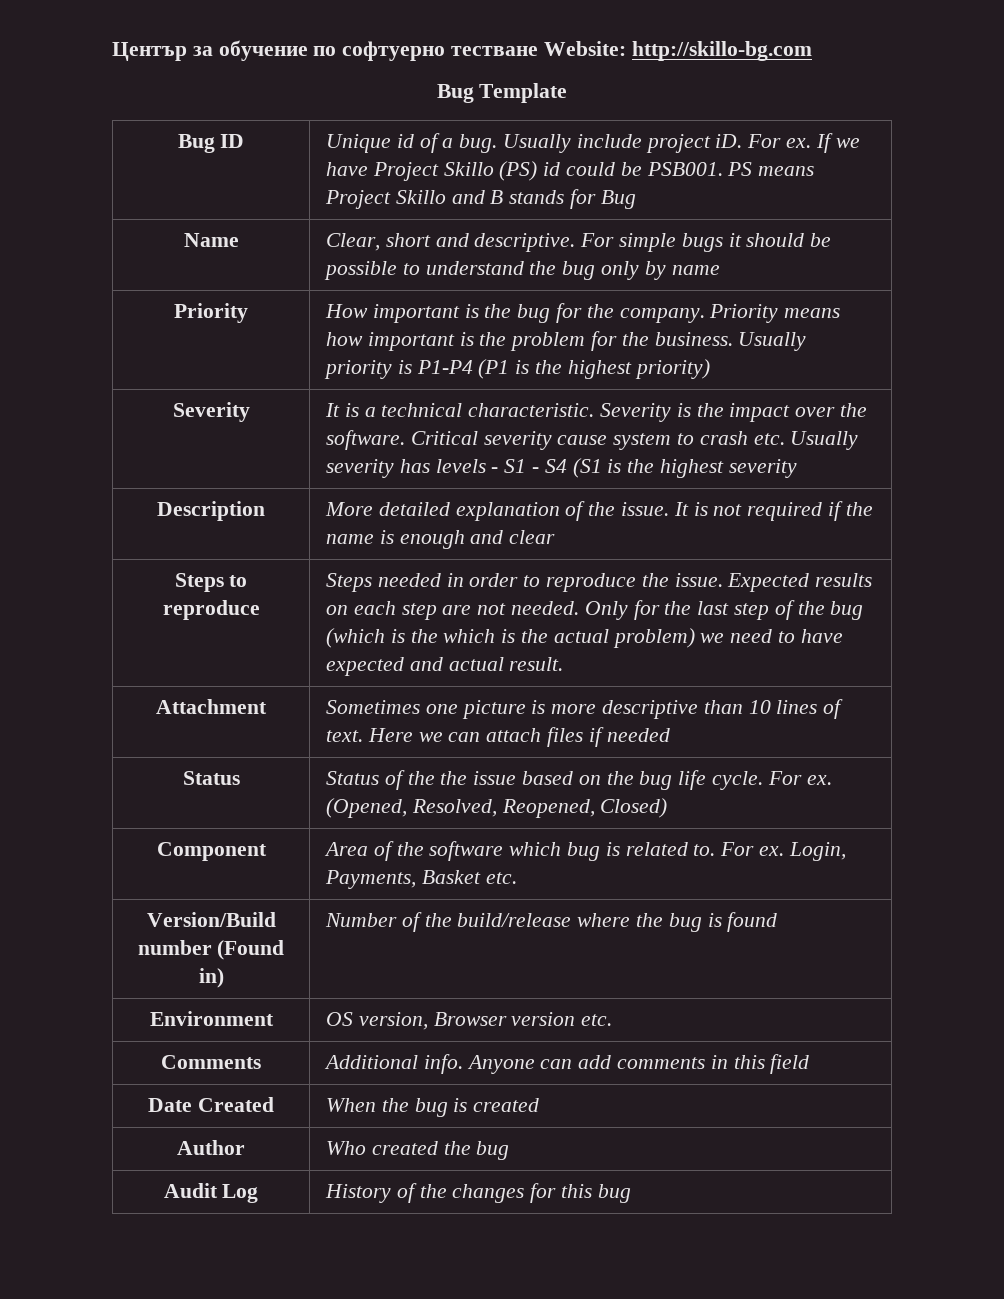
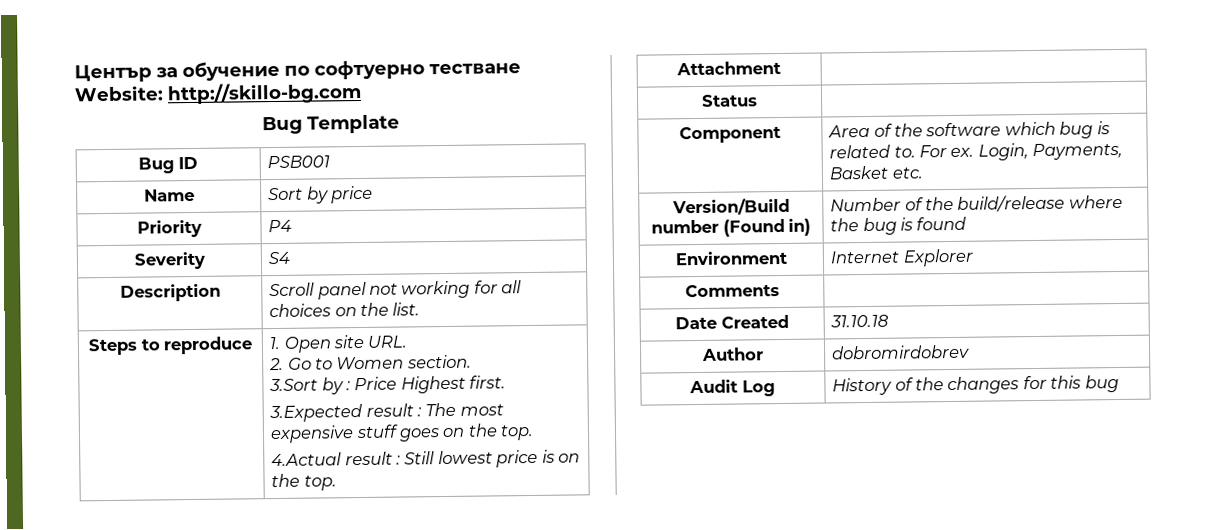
- Bug ID | Unique id of a bug. Usually include project iD. For ex. If we have Project Skillo (PS) id could be PSB001. PS means Project Skillo and B stands for Bug
- Name | Clear, short and descriptive. For simple bugs it should be possible to understand the bug only by name
- Priority | How important is the bug for the company. Priority means how important is the problem for the business. Usually priority is P1-P4 (P1 is the highest priority)
- Severity | It is a technical characteristic. Severity is the impact over the software. Critical severity cause system to crash etc. Usually severity has levels - S1 - S4 (S1 is the highest severity
- Description | More detailed explanation of the issue. It is not required if the name is enough and clear
- Steps to reproduce | Steps needed in order to reproduce the issue. Expected results on each step are not needed. Only for the last step of the bug (which is the which is the actual problem) we need to have expected and actual result.
- Attachment | Sometimes one picture is more descriptive than 10 lines of text. Here we can attach files if needed
- Status | Status of the the issue based on the bug life cycle. For ex. (Opened, Resolved, Reopened, Closed)
+ Bug ID | PSB001
+ Name | Sort by price
+ Priority | P4
+ Severity | S4
+ Description | Scroll panel not working for all choices on the list.
+ Steps to reproduce | 1. Open site URL.
+ 2. Go to Women section.
+ 3.Sort by : Price Highest first.
+ 3.Expected result : The most expensive stuff goes on the top.
+ 4.Actual result : Still lowest price is on the top.
+ Attachment |
+ Status |
- Environment | OS version, Browser version etc.
- Comments | Additional info. Anyone can add comments in this field
- Date Created | When the bug is created
- Author | Who created the bug
+ Environment | Internet Explorer
+ Comments |
+ Date Created | 31.10.18
+ Author | dobromirdobrev

